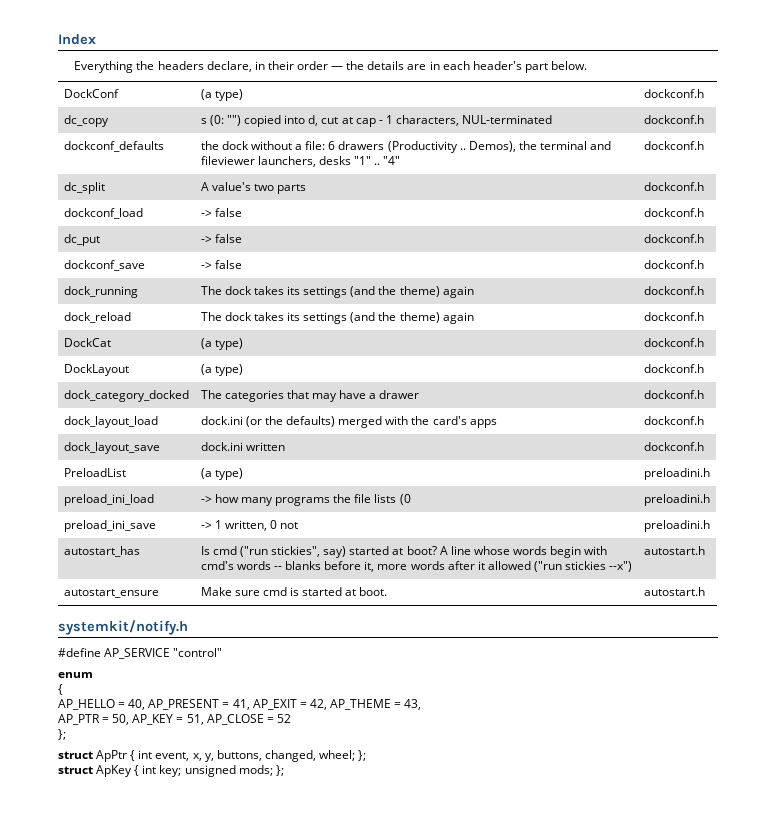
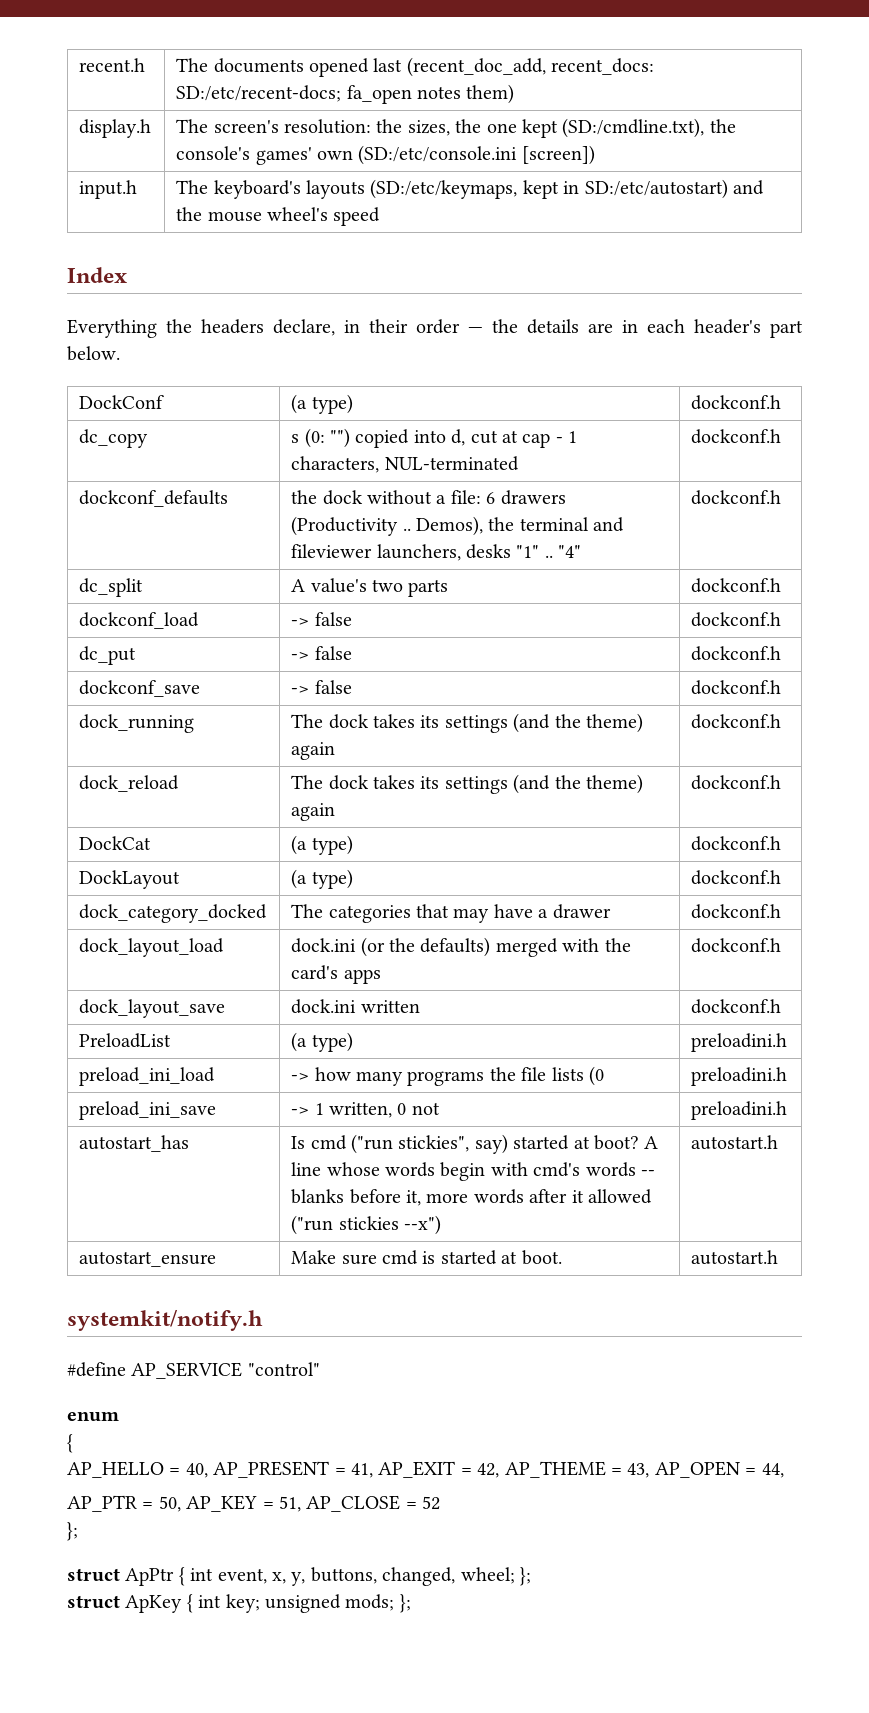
+ recent.h | The documents opened last (recent_doc_add, recent_docs: SD:/etc/recent-docs; fa_open notes them)
+ display.h | The screen's resolution: the sizes, the one kept (SD:/cmdline.txt), the console's games' own (SD:/etc/console.ini [screen])
+ input.h | The keyboard's layouts (SD:/etc/keymaps, kept in SD:/etc/autostart) and the mouse wheel's speed
- AP_HELLO = 40, AP_PRESENT = 41, AP_EXIT = 42, AP_THEME = 43,
+ AP_HELLO = 40, AP_PRESENT = 41, AP_EXIT = 42, AP_THEME = 43, AP_OPEN = 44,

